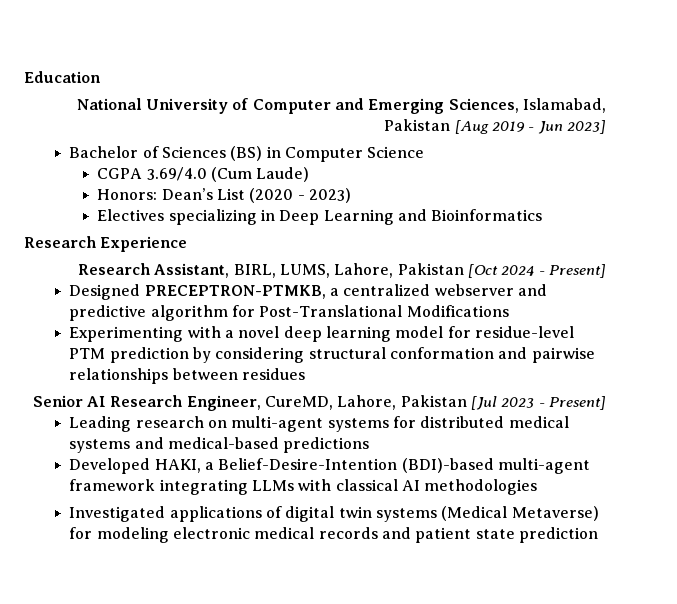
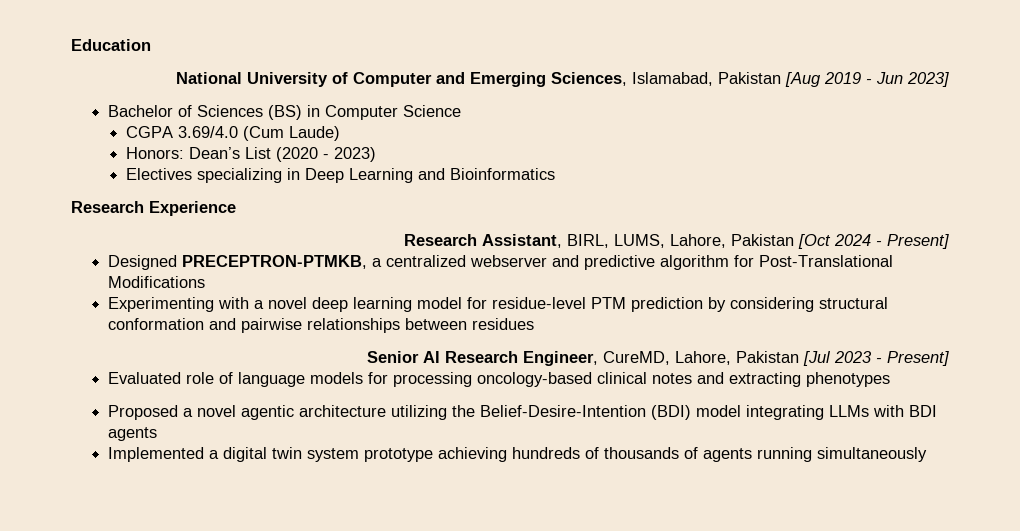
- Leading research on multi-agent systems for distributed medical systems and medical-based predictions
- Developed HAKI, a Belief-Desire-Intention (BDI)-based multi-agent framework integrating LLMs with classical AI methodologies
- Investigated applications of digital twin systems (Medical Metaverse) for modeling electronic medical records and patient state prediction
+ Evaluated role of language models for processing oncology-based clinical notes and extracting phenotypes
+ Proposed a novel agentic architecture utilizing the Belief-Desire-Intention (BDI) model integrating LLMs with BDI agents
+ Implemented a digital twin system prototype achieving hundreds of thousands of agents running simultaneously

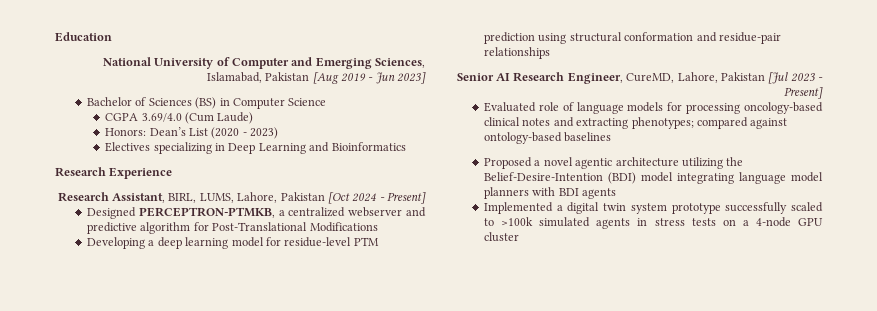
- Designed PRECEPTRON-PTMKB, a centralized webserver and predictive algorithm for Post-Translational Modifications
+ Designed PERCEPTRON-PTMKB, a centralized webserver and predictive algorithm for Post-Translational Modifications
- Experimenting with a novel deep learning model for residue-level PTM prediction by considering structural conformation and pairwise relationships between residues
+ Developing a deep learning model for residue-level PTM prediction using structural conformation and residue-pair relationships
- Evaluated role of language models for processing oncology-based clinical notes and extracting phenotypes
+ Evaluated role of language models for processing oncology-based clinical notes and extracting phenotypes; compared against ontology-based baselines
- Proposed a novel agentic architecture utilizing the Belief-Desire-Intention (BDI) model integrating LLMs with BDI agents
+ Proposed a novel agentic architecture utilizing the Belief-Desire-Intention (BDI) model integrating language model planners with BDI agents
- Implemented a digital twin system prototype achieving hundreds of thousands of agents running simultaneously
+ Implemented a digital twin system prototype successfully scaled to >100k simulated agents in stress tests on a 4-node GPU cluster

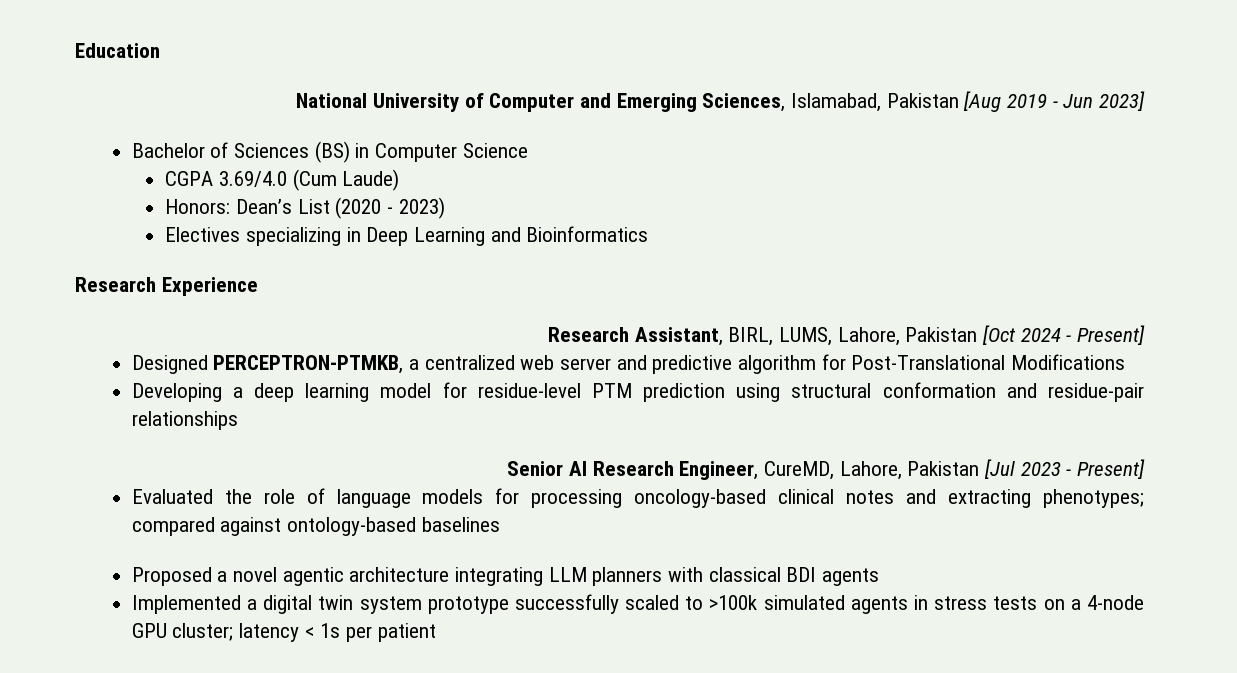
- Designed PERCEPTRON-PTMKB, a centralized webserver and predictive algorithm for Post-Translational Modifications
+ Designed PERCEPTRON-PTMKB, a centralized web server and predictive algorithm for Post-Translational Modifications
- Evaluated role of language models for processing oncology-based clinical notes and extracting phenotypes; compared against ontology-based baselines
+ Evaluated the role of language models for processing oncology-based clinical notes and extracting phenotypes; compared against ontology-based baselines
- Proposed a novel agentic architecture utilizing the Belief-Desire-Intention (BDI) model integrating language model planners with BDI agents
+ Proposed a novel agentic architecture integrating LLM planners with classical BDI agents
- Implemented a digital twin system prototype successfully scaled to >100k simulated agents in stress tests on a 4-node GPU cluster
+ Implemented a digital twin system prototype successfully scaled to >100k simulated agents in stress tests on a 4-node GPU cluster; latency < 1s per patient

